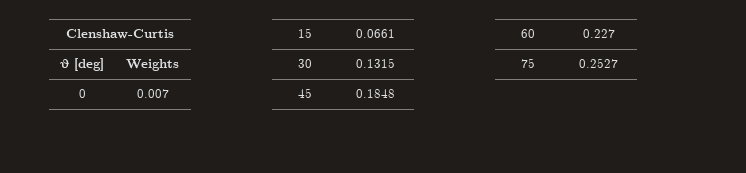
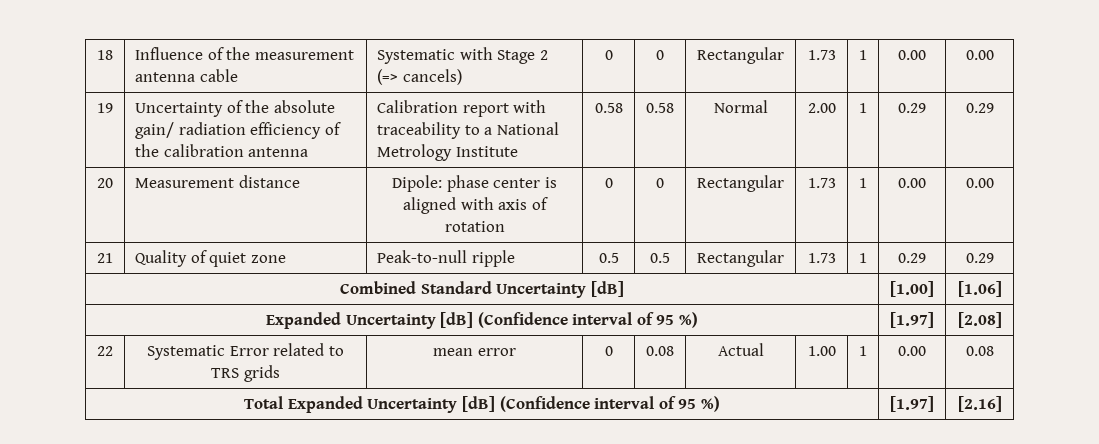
- Clenshaw-Curtis
- θ [deg] | Weights
- 0 | 0.007
- 15 | 0.0661
- 30 | 0.1315
- 45 | 0.1848
- 60 | 0.227
- 75 | 0.2527
+ 18 | Influence of the measurement antenna cable | Systematic with Stage 2 (=> cancels) | 0 | 0 | Rectangular | 1.73 | 1 | 0.00 | 0.00
+ 19 | Uncertainty of the absolute gain/ radiation efficiency of the calibration antenna | Calibration report with traceability to a National Metrology Institute | 0.58 | 0.58 | Normal | 2.00 | 1 | 0.29 | 0.29
+ 20 | Measurement distance | Dipole: phase center is aligned with axis of rotation | 0 | 0 | Rectangular | 1.73 | 1 | 0.00 | 0.00
+ 21 | Quality of quiet zone | Peak-to-null ripple | 0.5 | 0.5 | Rectangular | 1.73 | 1 | 0.29 | 0.29
+ Combined Standard Uncertainty [dB] | [1.00] | [1.06]
+ Expanded Uncertainty [dB] (Confidence interval of 95 %) | [1.97] | [2.08]
+ 22 | Systematic Error related to TRS grids | mean error | 0 | 0.08 | Actual | 1.00 | 1 | 0.00 | 0.08
+ Total Expanded Uncertainty [dB] (Confidence interval of 95 %) | [1.97] | [2.16]

